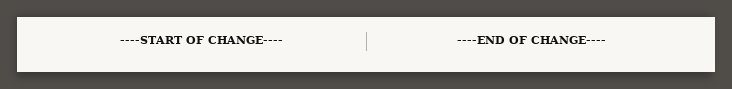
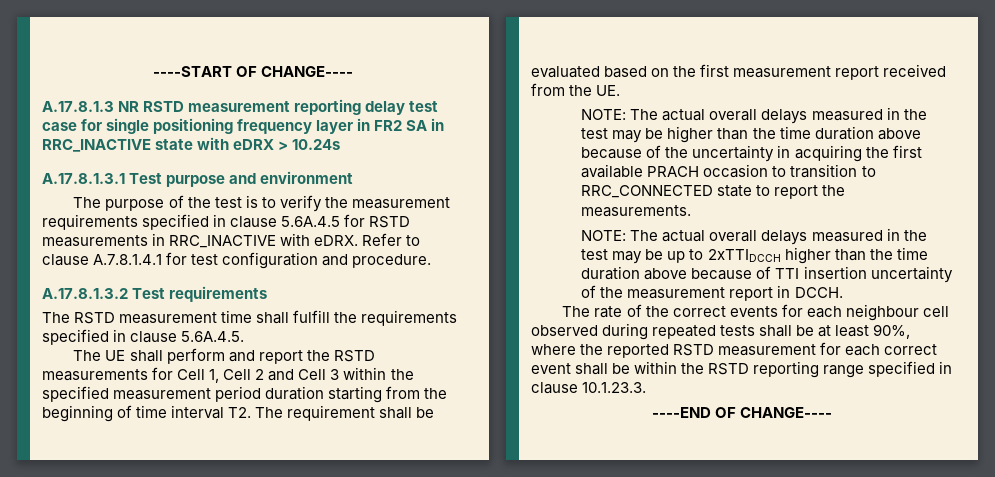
+ A.17.8.1.3 NR RSTD measurement reporting delay test case for single positioning frequency layer in FR2 SA in RRC_INACTIVE state with eDRX > 10.24s
+ A.17.8.1.3.1 Test purpose and environment
+ The purpose of the test is to verify the measurement requirements specified in clause 5.6A.4.5 for RSTD measurements in RRC_INACTIVE with eDRX. Refer to clause A.7.8.1.4.1 for test configuration and procedure.
+ A.17.8.1.3.2 Test requirements
+ The RSTD measurement time shall fulfill the requirements specified in clause 5.6A.4.5.
+ The UE shall perform and report the RSTD measurements for Cell 1, Cell 2 and Cell 3 within the specified measurement period duration starting from the beginning of time interval T2. The requirement shall be evaluated based on the first measurement report received from the UE.
+ NOTE: The actual overall delays measured in the test may be higher than the time duration above because of the uncertainty in acquiring the first available PRACH occasion to transition to RRC_CONNECTED state to report the measurements.
+ NOTE: The actual overall delays measured in the test may be up to 2xTTIDCCH higher than the time duration above because of TTI insertion uncertainty of the measurement report in DCCH.
+ The rate of the correct events for each neighbour cell observed during repeated tests shall be at least 90%, where the reported RSTD measurement for each correct event shall be within the RSTD reporting range specified in clause 10.1.23.3.

